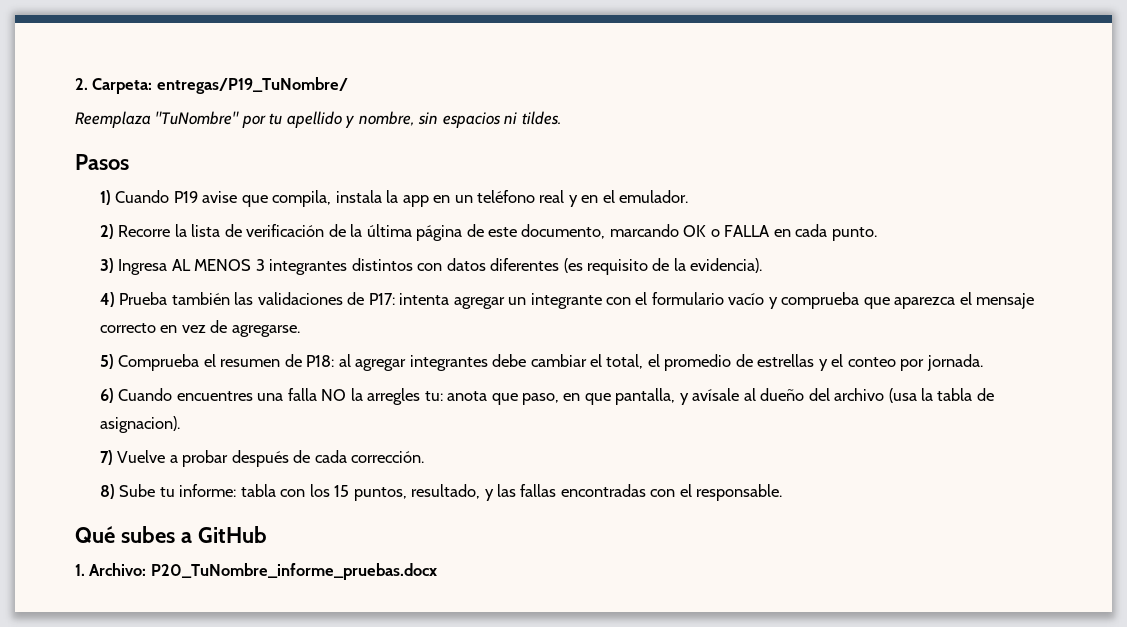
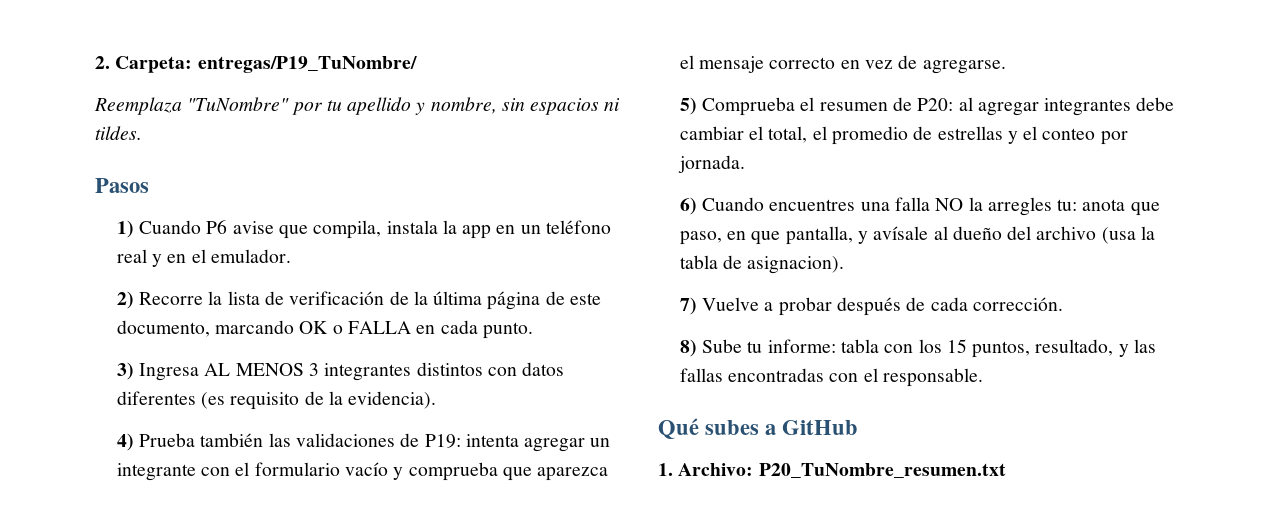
- 1) Cuando P19 avise que compila, instala la app en un teléfono real y en el emulador.
+ 1) Cuando P6 avise que compila, instala la app en un teléfono real y en el emulador.
- 4) Prueba también las validaciones de P17: intenta agregar un integrante con el formulario vacío y comprueba que aparezca el mensaje correcto en vez de agregarse.
+ 4) Prueba también las validaciones de P19: intenta agregar un integrante con el formulario vacío y comprueba que aparezca el mensaje correcto en vez de agregarse.
- 5) Comprueba el resumen de P18: al agregar integrantes debe cambiar el total, el promedio de estrellas y el conteo por jornada.
+ 5) Comprueba el resumen de P20: al agregar integrantes debe cambiar el total, el promedio de estrellas y el conteo por jornada.
- 1. Archivo: P20_TuNombre_informe_pruebas.docx
+ 1. Archivo: P20_TuNombre_resumen.txt

